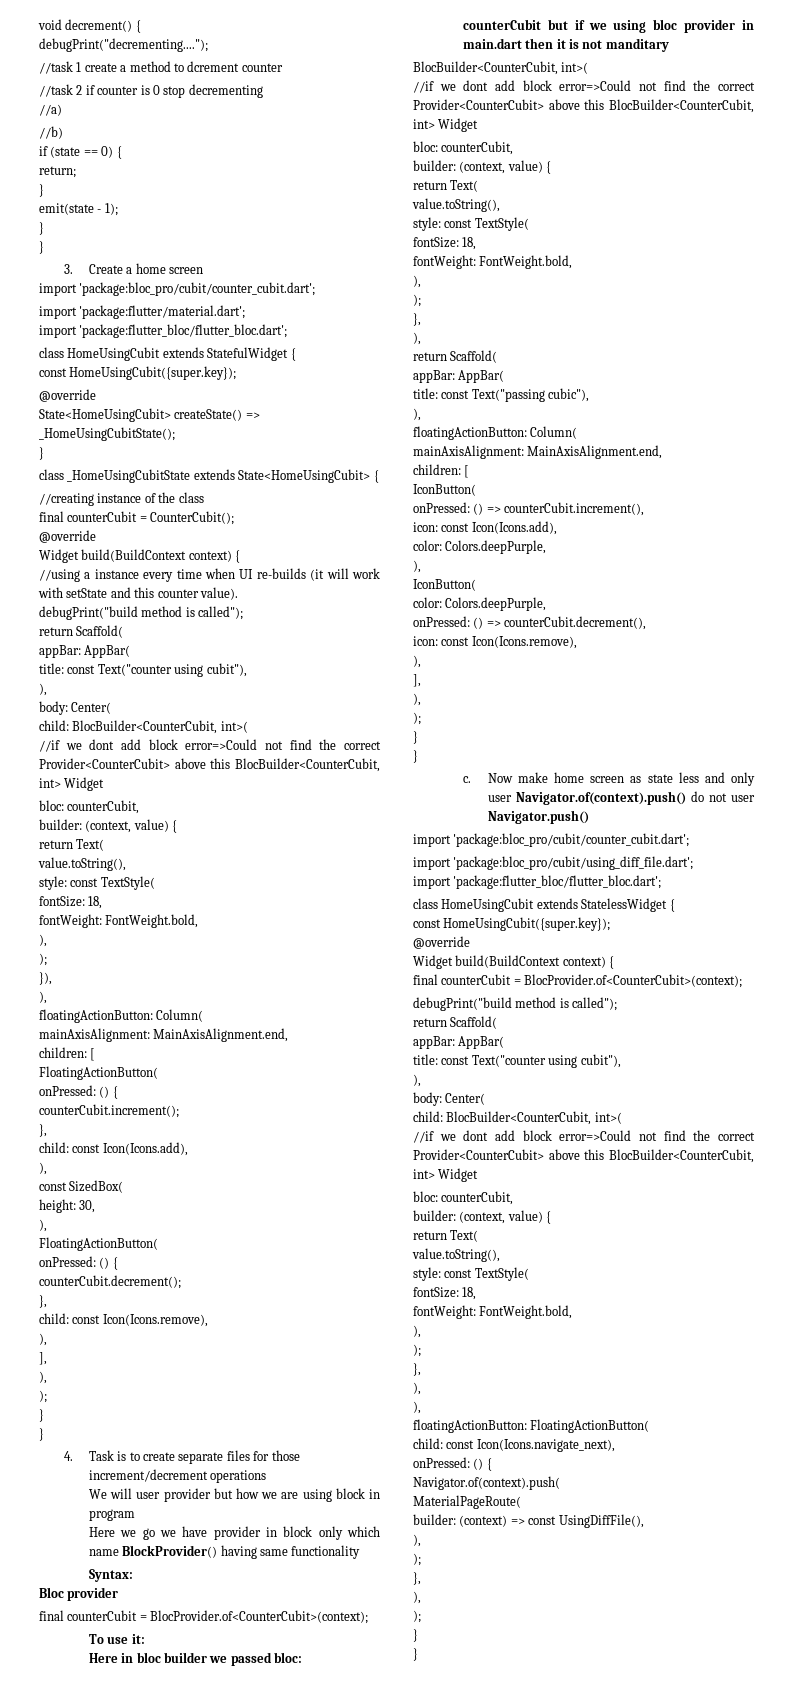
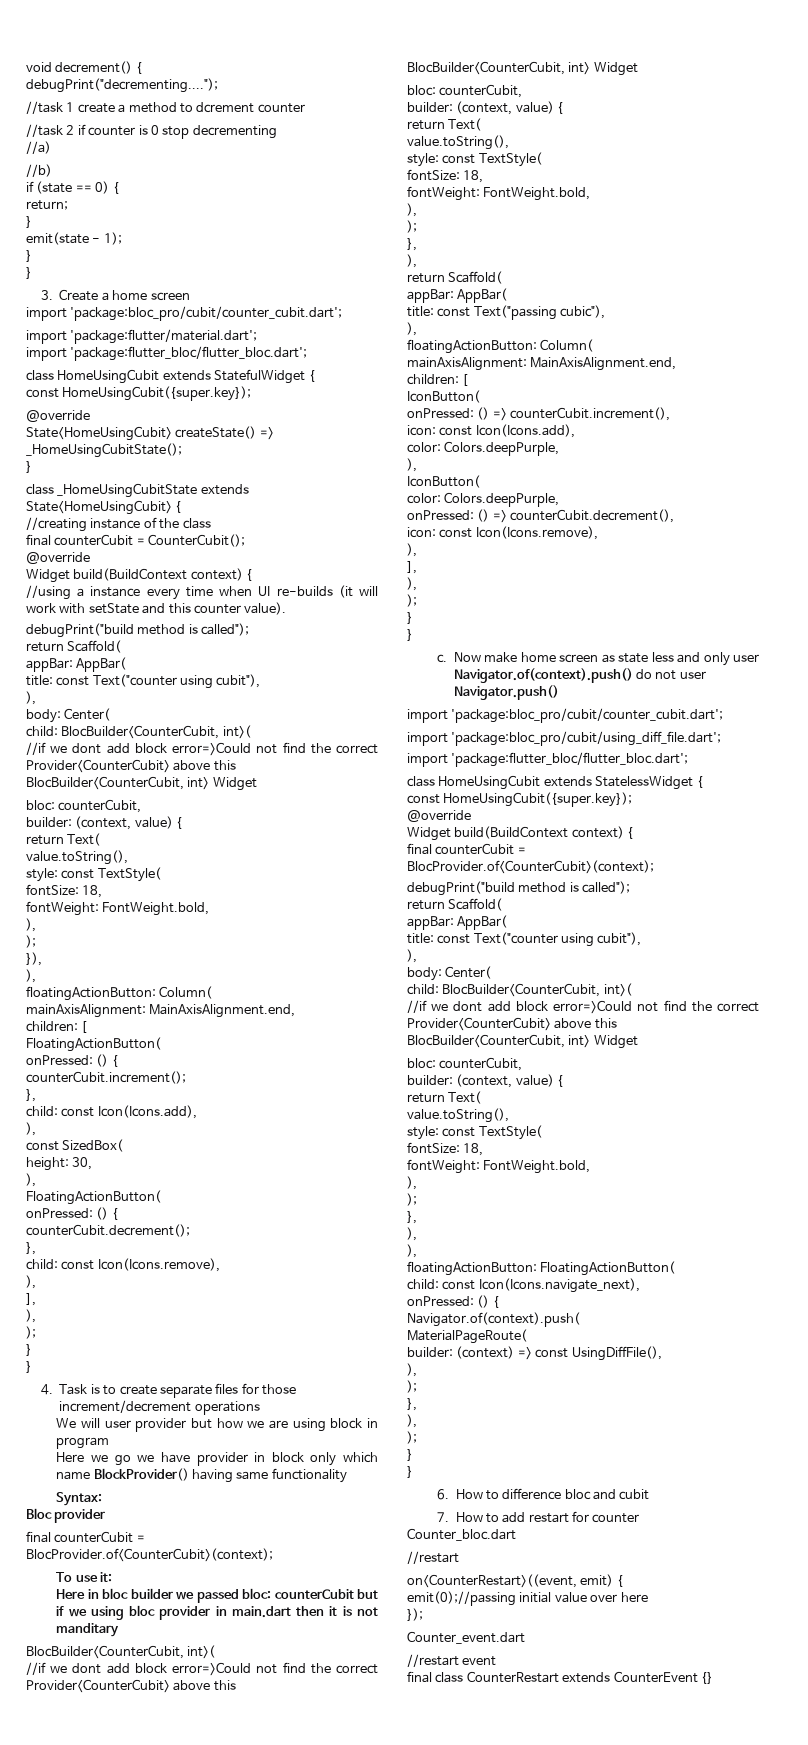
+ 6. How to difference bloc and cubit
+ 7. How to add restart for counter
+ Counter_bloc.dart
+ //restart
+ on<CounterRestart>((event, emit) {
+ emit(0);//passing initial value over here
+ });
+ Counter_event.dart
+ //restart event
+ final class CounterRestart extends CounterEvent {}

